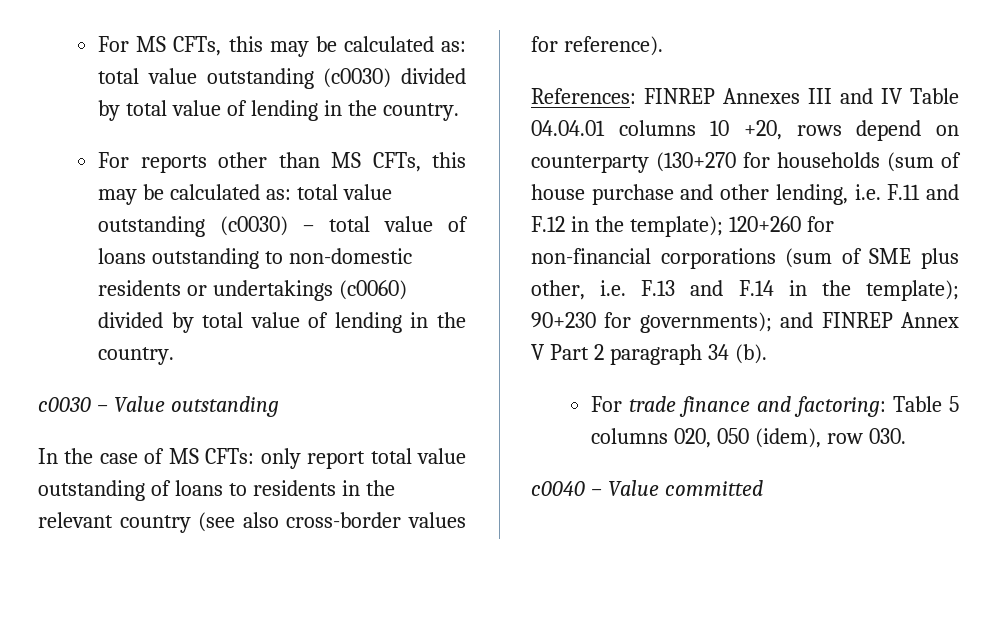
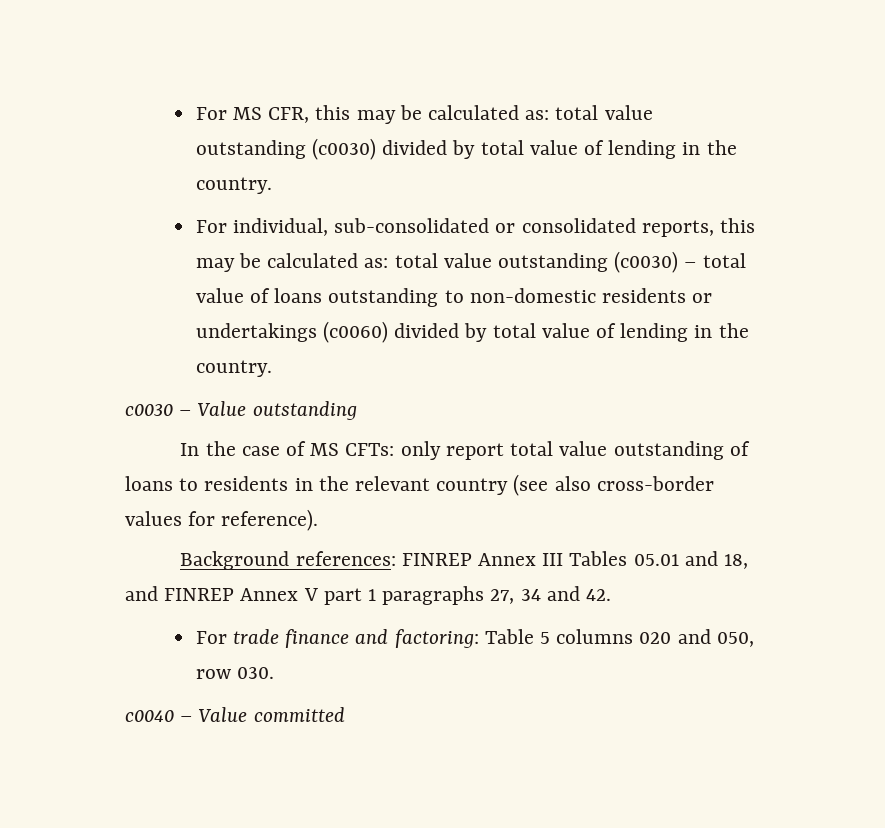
- For MS CFTs, this may be calculated as: total value outstanding (c0030) divided by total value of lending in the country.
+ For MS CFR, this may be calculated as: total value outstanding (c0030) divided by total value of lending in the country.
- For reports other than MS CFTs, this may be calculated as: total value outstanding (c0030) – total value of loans outstanding to non-domestic residents or undertakings (c0060) divided by total value of lending in the country.
+ For individual, sub-consolidated or consolidated reports, this may be calculated as: total value outstanding (c0030) – total value of loans outstanding to non-domestic residents or undertakings (c0060) divided by total value of lending in the country.
- References: FINREP Annexes III and IV Table 04.04.01 columns 10 +20, rows depend on counterparty (130+270 for households (sum of house purchase and other lending, i.e. F.11 and F.12 in the template); 120+260 for non-financial corporations (sum of SME plus other, i.e. F.13 and F.14 in the template); 90+230 for governments); and FINREP Annex V Part 2 paragraph 34 (b).
+ Background references: FINREP Annex III Tables 05.01 and 18, and FINREP Annex V part 1 paragraphs 27, 34 and 42.
- For trade finance and factoring: Table 5 columns 020, 050 (idem), row 030.
+ For trade finance and factoring: Table 5 columns 020 and 050, row 030.

